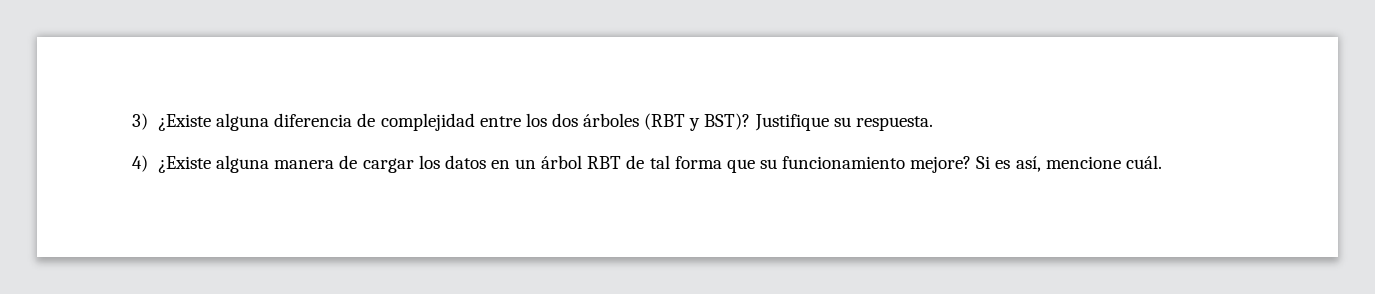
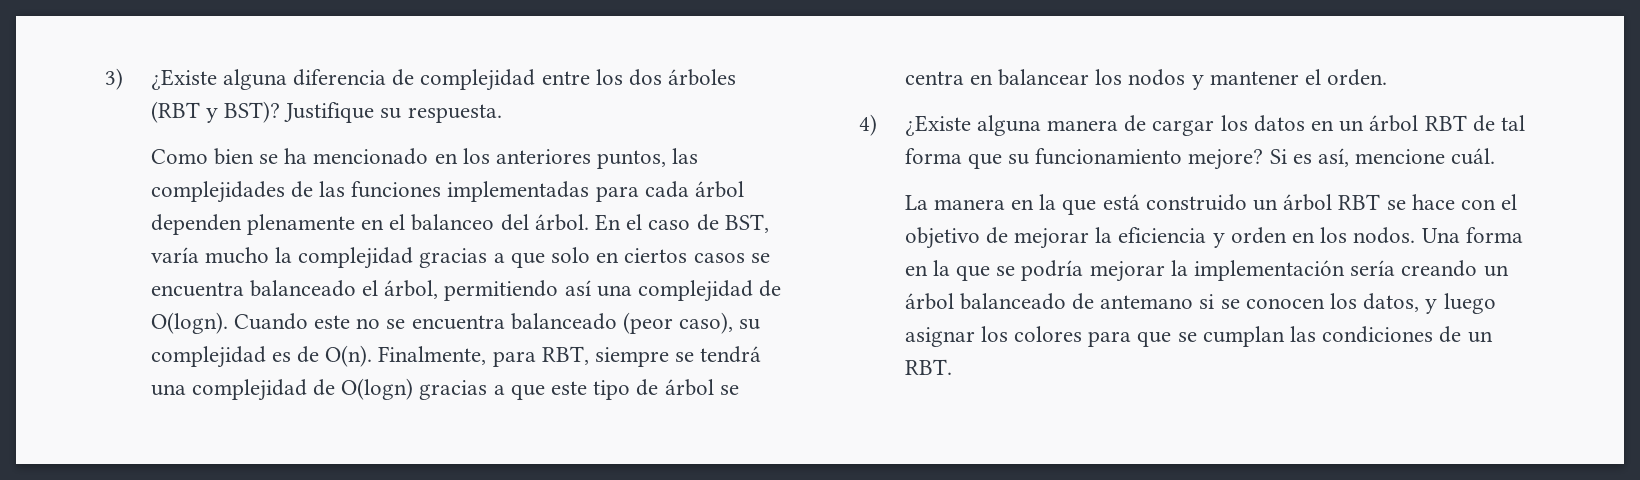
+ Como bien se ha mencionado en los anteriores puntos, las complejidades de las funciones implementadas para cada árbol dependen plenamente en el balanceo del árbol. En el caso de BST, varía mucho la complejidad gracias a que solo en ciertos casos se encuentra balanceado el árbol, permitiendo así una complejidad de O(logn). Cuando este no se encuentra balanceado (peor caso), su complejidad es de O(n). Finalmente, para RBT, siempre se tendrá una complejidad de O(logn) gracias a que este tipo de árbol se centra en balancear los nodos y mantener el orden.
+ La manera en la que está construido un árbol RBT se hace con el objetivo de mejorar la eficiencia y orden en los nodos. Una forma en la que se podría mejorar la implementación sería creando un árbol balanceado de antemano si se conocen los datos, y luego asignar los colores para que se cumplan las condiciones de un RBT.

